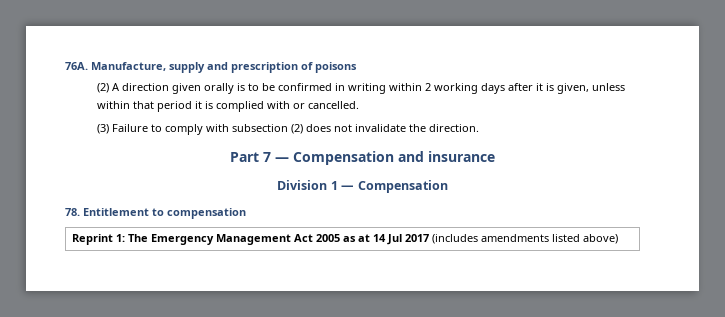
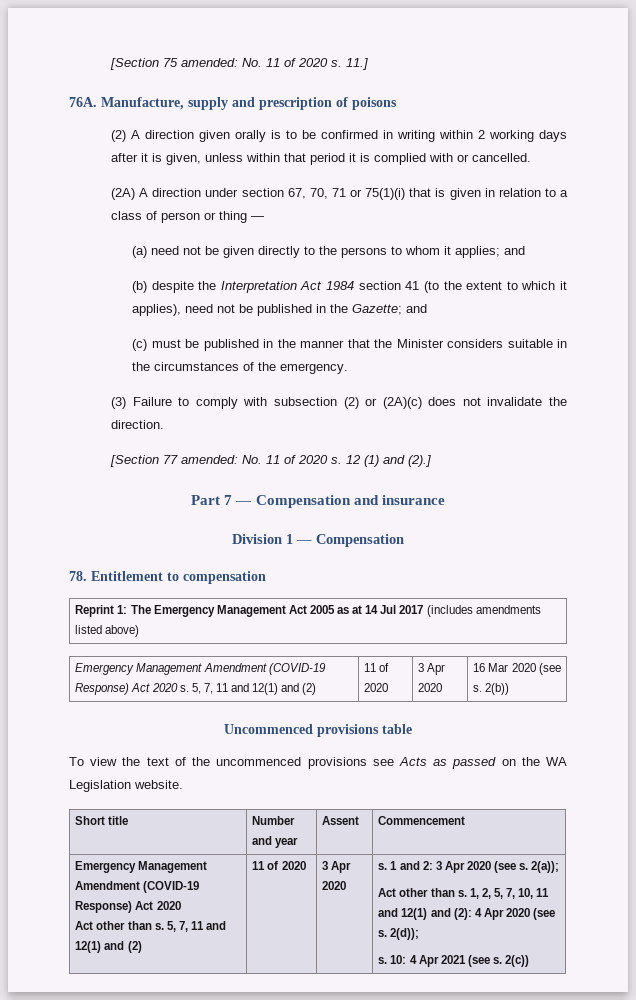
+ [Section 75 amended: No. 11 of 2020 s. 11.]
+ (2A) A direction under section 67, 70, 71 or 75(1)(i) that is given in relation to a class of person or thing —
+ (a) need not be given directly to the persons to whom it applies; and
+ (b) despite the Interpretation Act 1984 section 41 (to the extent to which it applies), need not be published in the Gazette; and
+ (c) must be published in the manner that the Minister considers suitable in the circumstances of the emergency.
- (3) Failure to comply with subsection (2) does not invalidate the direction.
+ (3) Failure to comply with subsection (2) or (2A)(c) does not invalidate the direction.
+ [Section 77 amended: No. 11 of 2020 s. 12 (1) and (2).]
+ Emergency Management Amendment (COVID-19 Response) Act 2020 s. 5, 7, 11 and 12(1) and (2) | 11 of 2020 | 3 Apr 2020 | 16 Mar 2020 (see s. 2(b))
+ Uncommenced provisions table
+ To view the text of the uncommenced provisions see Acts as passed on the WA Legislation website.
+ Short title | Number and year | Assent | Commencement
+ Emergency Management Amendment (COVID-19 Response) Act 2020
+ Act other than s. 5, 7, 11 and 12(1) and (2) | 11 of 2020 | 3 Apr 2020 | s. 1 and 2: 3 Apr 2020 (see s. 2(a));
+ Act other than s. 1, 2, 5, 7, 10, 11 and 12(1) and (2): 4 Apr 2020 (see s. 2(d));
+ s. 10: 4 Apr 2021 (see s. 2(c))

